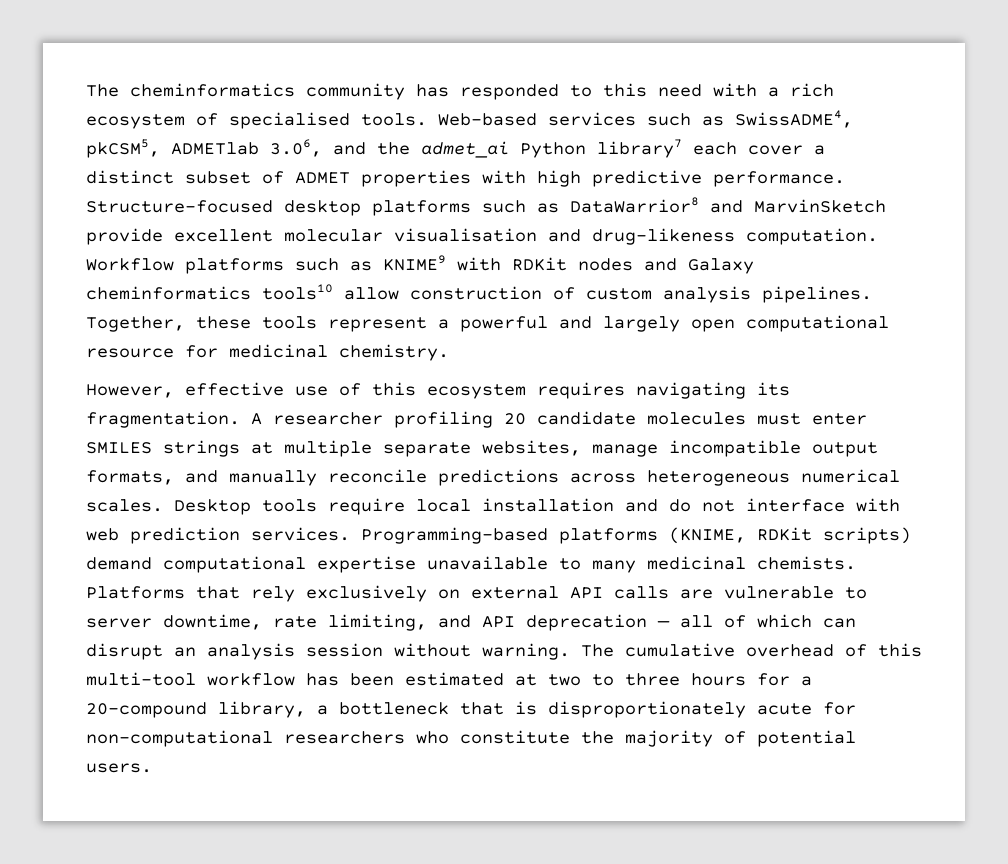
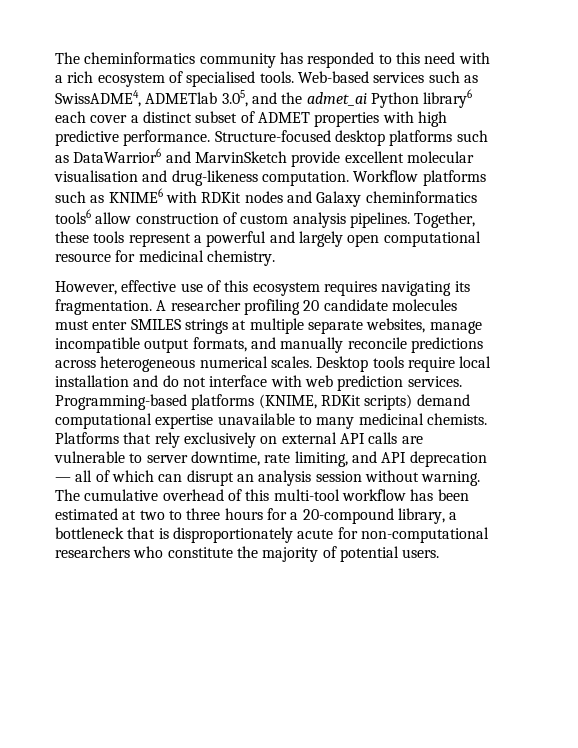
- Web-based services such as SwissADME4, pkCSM5, ADMETlab 3.06, and the admet_ai Python library7 each cover a distinct subset of ADMET properties with high predictive performance.
+ Web-based services such as SwissADME4, ADMETlab 3.05, and the admet_ai Python library6 each cover a distinct subset of ADMET properties with high predictive performance.
- Structure-focused desktop platforms such as DataWarrior8 and MarvinSketch provide excellent molecular visualisation and drug-likeness computation.
+ Structure-focused desktop platforms such as DataWarrior6 and MarvinSketch provide excellent molecular visualisation and drug-likeness computation.
- Workflow platforms such as KNIME9 with RDKit nodes and Galaxy cheminformatics tools10 allow construction of custom analysis pipelines.
+ Workflow platforms such as KNIME6 with RDKit nodes and Galaxy cheminformatics tools6 allow construction of custom analysis pipelines.

